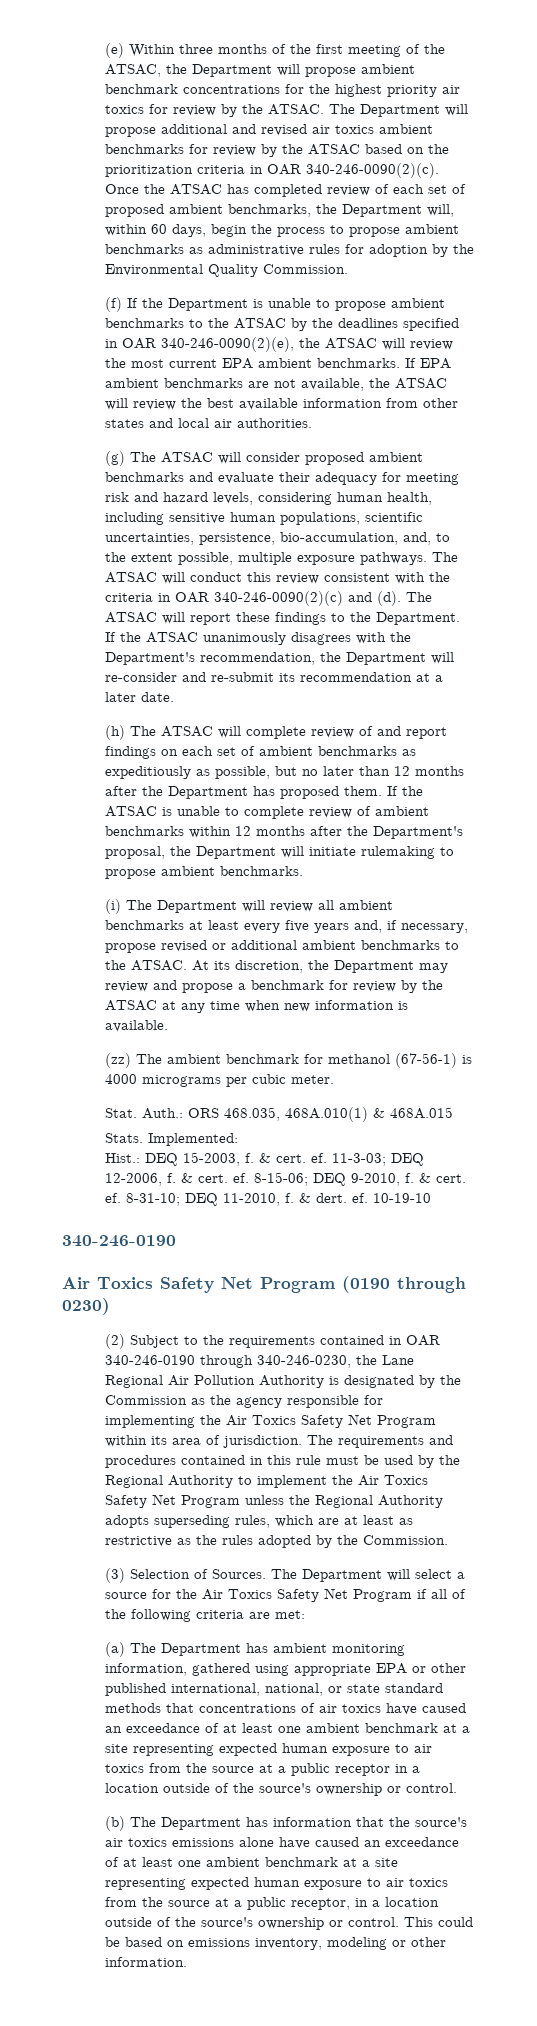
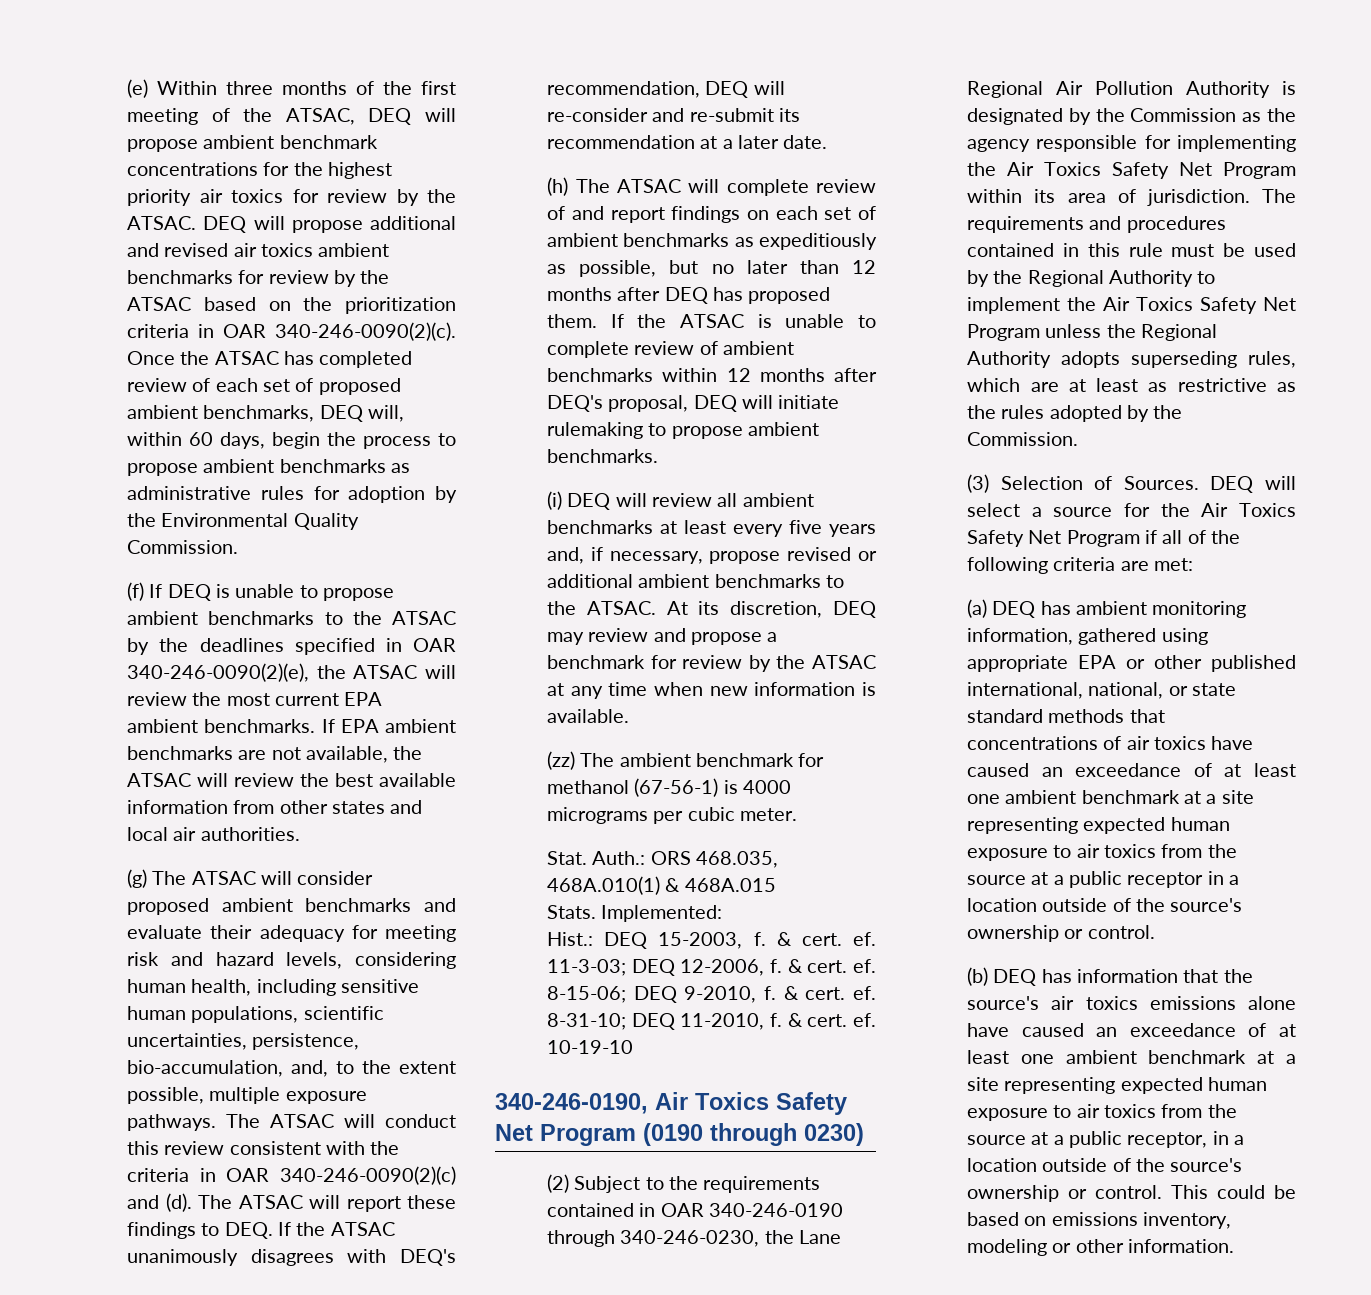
- (e) Within three months of the first meeting of the ATSAC, the Department will propose ambient benchmark concentrations for the highest priority air toxics for review by the ATSAC.
+ (e) Within three months of the first meeting of the ATSAC, DEQ will propose ambient benchmark concentrations for the highest priority air toxics for review by the ATSAC.
- The Department will propose additional and revised air toxics ambient benchmarks for review by the ATSAC based on the prioritization criteria in OAR 340-246-0090(2)(c).
+ DEQ will propose additional and revised air toxics ambient benchmarks for review by the ATSAC based on the prioritization criteria in OAR 340-246-0090(2)(c).
- Once the ATSAC has completed review of each set of proposed ambient benchmarks, the Department will, within 60 days, begin the process to propose ambient benchmarks as administrative rules for adoption by the Environmental Quality Commission.
+ Once the ATSAC has completed review of each set of proposed ambient benchmarks, DEQ will, within 60 days, begin the process to propose ambient benchmarks as administrative rules for adoption by the Environmental Quality Commission.
- (f) If the Department is unable to propose ambient benchmarks to the ATSAC by the deadlines specified in OAR 340-246-0090(2)(e), the ATSAC will review the most current EPA ambient benchmarks.
+ (f) If DEQ is unable to propose ambient benchmarks to the ATSAC by the deadlines specified in OAR 340-246-0090(2)(e), the ATSAC will review the most current EPA ambient benchmarks.
- The ATSAC will report these findings to the Department. If the ATSAC unanimously disagrees with the Department's recommendation, the Department will re-consider and re-submit its recommendation at a later date.
+ The ATSAC will report these findings to DEQ. If the ATSAC unanimously disagrees with DEQ's recommendation, DEQ will re-consider and re-submit its recommendation at a later date.
- (h) The ATSAC will complete review of and report findings on each set of ambient benchmarks as expeditiously as possible, but no later than 12 months after the Department has proposed them.
+ (h) The ATSAC will complete review of and report findings on each set of ambient benchmarks as expeditiously as possible, but no later than 12 months after DEQ has proposed them.
- If the ATSAC is unable to complete review of ambient benchmarks within 12 months after the Department's proposal, the Department will initiate rulemaking to propose ambient benchmarks.
+ If the ATSAC is unable to complete review of ambient benchmarks within 12 months after DEQ's proposal, DEQ will initiate rulemaking to propose ambient benchmarks.
- (i) The Department will review all ambient benchmarks at least every five years and, if necessary, propose revised or additional ambient benchmarks to the ATSAC.
+ (i) DEQ will review all ambient benchmarks at least every five years and, if necessary, propose revised or additional ambient benchmarks to the ATSAC.
- At its discretion, the Department may review and propose a benchmark for review by the ATSAC at any time when new information is available.
+ At its discretion, DEQ may review and propose a benchmark for review by the ATSAC at any time when new information is available.
- 8-31-10; DEQ 11-2010, f. & dert. ef.
+ 8-31-10; DEQ 11-2010, f. & cert. ef.
  10-19-10
- 340-246-0190
- Air Toxics Safety Net Program (0190 through 0230)
+ 340-246-0190, Air Toxics Safety Net Program (0190 through 0230)
- The Department will select a source for the Air Toxics Safety Net Program if all of the following criteria are met:
+ DEQ will select a source for the Air Toxics Safety Net Program if all of the following criteria are met:
- (a) The Department has ambient monitoring information, gathered using appropriate EPA or other published international, national, or state standard methods that concentrations of air toxics have caused an exceedance of at least one ambient benchmark at a site representing expected human exposure to air toxics from the source at a public receptor in a location outside of the source's ownership or control.
+ (a) DEQ has ambient monitoring information, gathered using appropriate EPA or other published international, national, or state standard methods that concentrations of air toxics have caused an exceedance of at least one ambient benchmark at a site representing expected human exposure to air toxics from the source at a public receptor in a location outside of the source's ownership or control.
- (b) The Department has information that the source's air toxics emissions alone have caused an exceedance of at least one ambient benchmark at a site representing expected human exposure to air toxics from the source at a public receptor, in a location outside of the source's ownership or control.
+ (b) DEQ has information that the source's air toxics emissions alone have caused an exceedance of at least one ambient benchmark at a site representing expected human exposure to air toxics from the source at a public receptor, in a location outside of the source's ownership or control.

